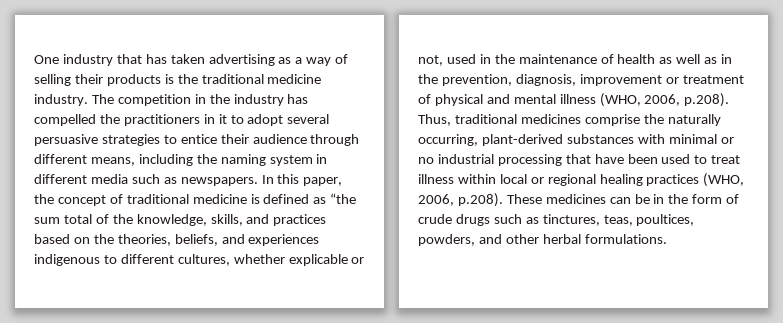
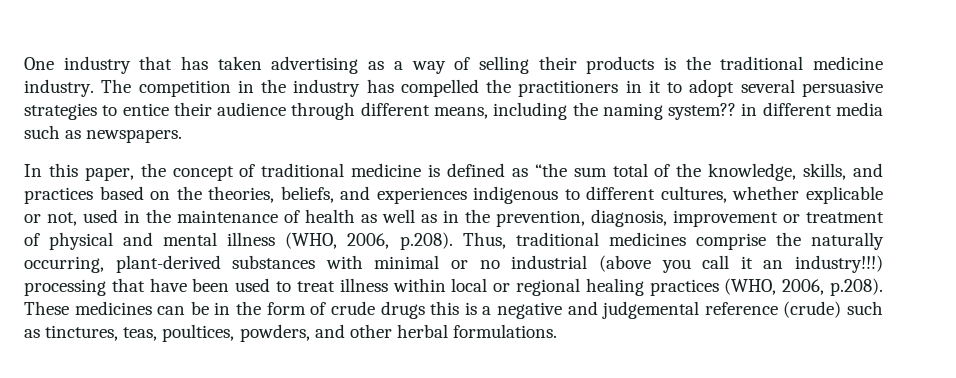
- The competition in the industry has compelled the practitioners in it to adopt several persuasive strategies to entice their audience through different means, including the naming system in different media such as newspapers. In this paper, the concept of traditional medicine is defined as “the sum total of the knowledge, skills, and practices based on the theories, beliefs, and experiences indigenous to different cultures, whether explicable or not, used in the maintenance of health as well as in the prevention, diagnosis, improvement or treatment of physical and mental illness (WHO, 2006, p.208). Thus, traditional medicines comprise the naturally occurring, plant-derived substances with minimal or no industrial processing that have been used to treat illness within local or regional healing practices (WHO, 2006, p.208). These medicines can be in the form of crude drugs such as tinctures, teas, poultices, powders, and other herbal formulations.
+ The competition in the industry has compelled the practitioners in it to adopt several persuasive strategies to entice their audience through different means, including the naming system?? in different media such as newspapers.
+ In this paper, the concept of traditional medicine is defined as “the sum total of the knowledge, skills, and practices based on the theories, beliefs, and experiences indigenous to different cultures, whether explicable or not, used in the maintenance of health as well as in the prevention, diagnosis, improvement or treatment of physical and mental illness (WHO, 2006, p.208). Thus, traditional medicines comprise the naturally occurring, plant-derived substances with minimal or no industrial (above you call it an industry!!!) processing that have been used to treat illness within local or regional healing practices (WHO, 2006, p.208). These medicines can be in the form of crude drugs this is a negative and judgemental reference (crude) such as tinctures, teas, poultices, powders, and other herbal formulations.

